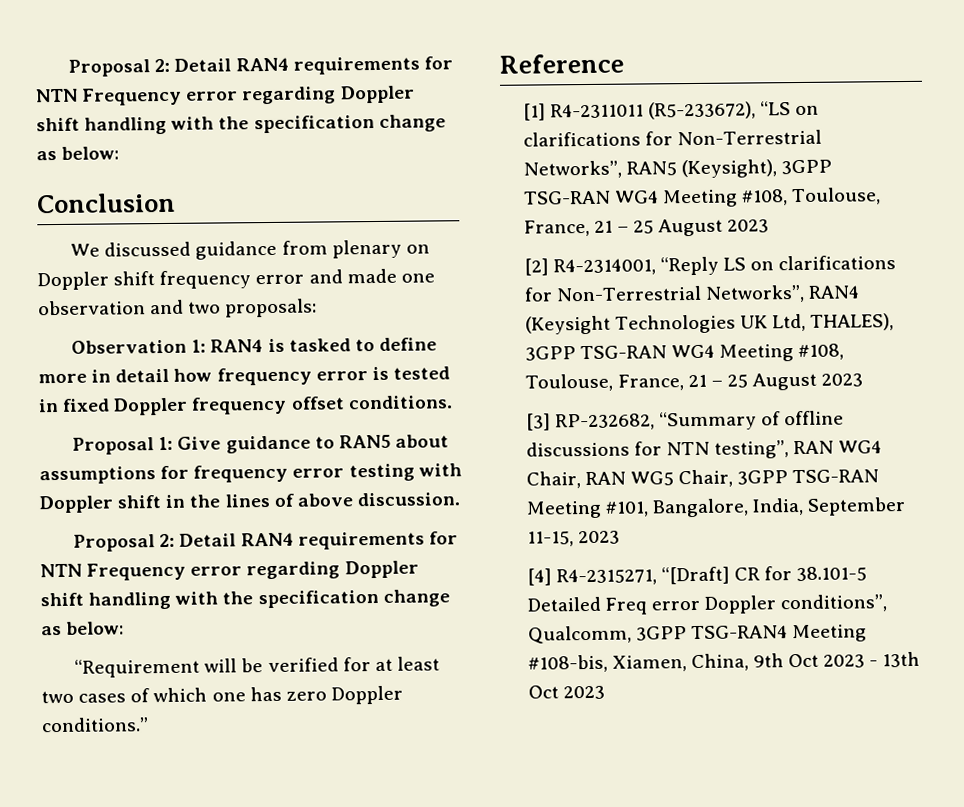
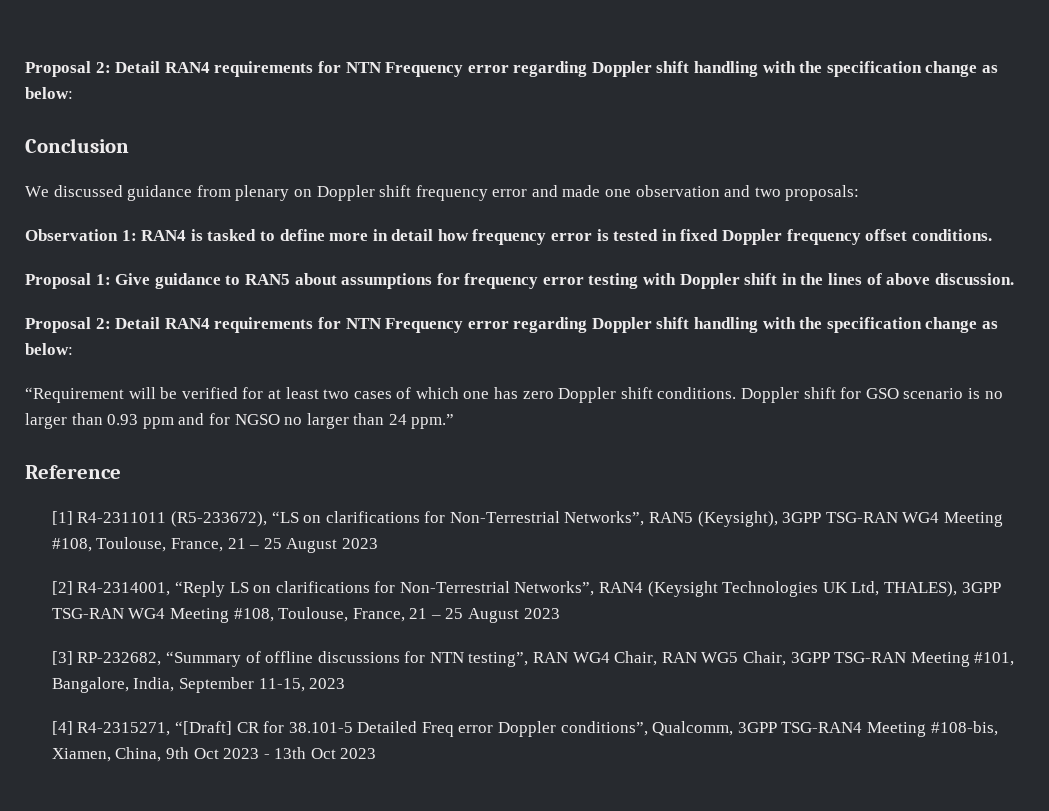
- “Requirement will be verified for at least two cases of which one has zero Doppler conditions.”
+ “Requirement will be verified for at least two cases of which one has zero Doppler shift conditions. Doppler shift for GSO scenario is no larger than 0.93 ppm and for NGSO no larger than 24 ppm.”

